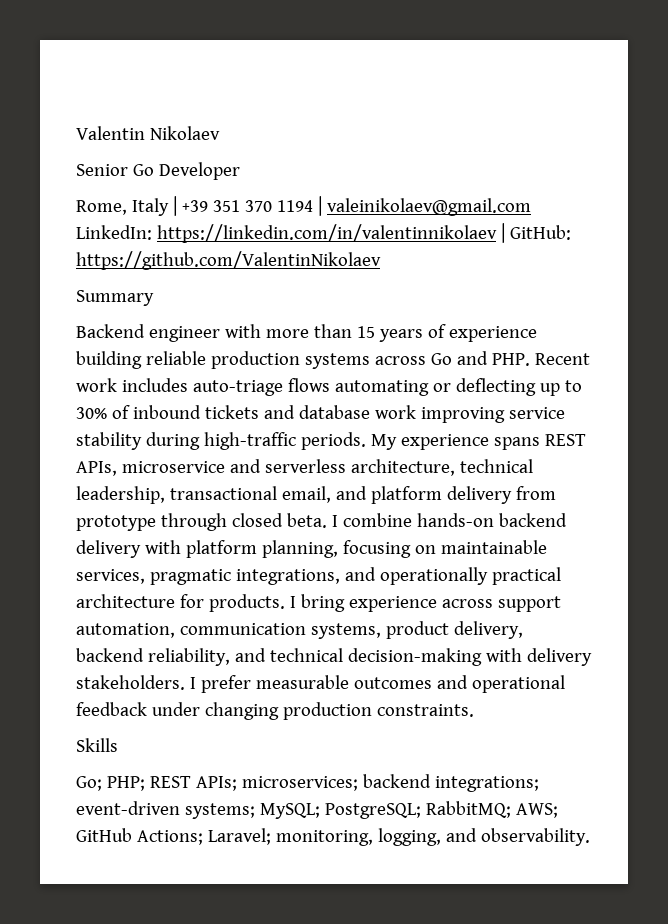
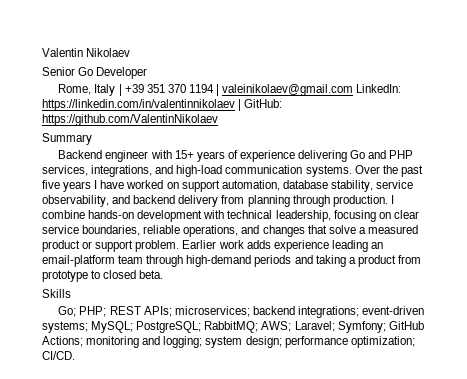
- Backend engineer with more than 15 years of experience building reliable production systems across Go and PHP. Recent work includes auto-triage flows automating or deflecting up to 30% of inbound tickets and database work improving service stability during high-traffic periods. My experience spans REST APIs, microservice and serverless architecture, technical leadership, transactional email, and platform delivery from prototype through closed beta. I combine hands-on backend delivery with platform planning, focusing on maintainable services, pragmatic integrations, and operationally practical architecture for products. I bring experience across support automation, communication systems, product delivery, backend reliability, and technical decision-making with delivery stakeholders. I prefer measurable outcomes and operational feedback under changing production constraints.
+ Backend engineer with 15+ years of experience delivering Go and PHP services, integrations, and high-load communication systems. Over the past five years I have worked on support automation, database stability, service observability, and backend delivery from planning through production. I combine hands-on development with technical leadership, focusing on clear service boundaries, reliable operations, and changes that solve a measured product or support problem. Earlier work adds experience leading an email-platform team through high-demand periods and taking a product from prototype to closed beta.
- Go; PHP; REST APIs; microservices; backend integrations; event-driven systems; MySQL; PostgreSQL; RabbitMQ; AWS; GitHub Actions; Laravel; monitoring, logging, and observability.
+ Go; PHP; REST APIs; microservices; backend integrations; event-driven systems; MySQL; PostgreSQL; RabbitMQ; AWS; Laravel; Symfony; GitHub Actions; monitoring and logging; system design; performance optimization; CI/CD.

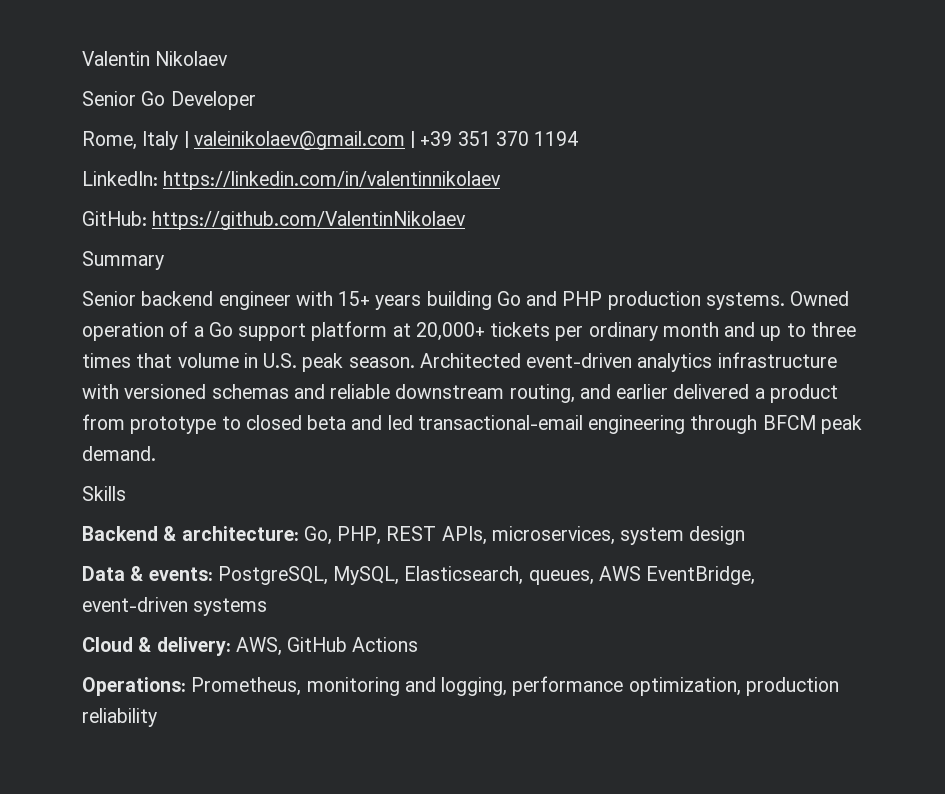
- Rome, Italy | +39 351 370 1194 | valeinikolaev@gmail.com LinkedIn: https://linkedin.com/in/valentinnikolaev | GitHub: https://github.com/ValentinNikolaev
+ Rome, Italy | valeinikolaev@gmail.com | +39 351 370 1194
+ LinkedIn: https://linkedin.com/in/valentinnikolaev
+ GitHub: https://github.com/ValentinNikolaev
- Backend engineer with 15+ years of experience delivering Go and PHP services, integrations, and high-load communication systems. Over the past five years I have worked on support automation, database stability, service observability, and backend delivery from planning through production. I combine hands-on development with technical leadership, focusing on clear service boundaries, reliable operations, and changes that solve a measured product or support problem. Earlier work adds experience leading an email-platform team through high-demand periods and taking a product from prototype to closed beta.
+ Senior backend engineer with 15+ years building Go and PHP production systems. Owned operation of a Go support platform at 20,000+ tickets per ordinary month and up to three times that volume in U.S. peak season. Architected event-driven analytics infrastructure with versioned schemas and reliable downstream routing, and earlier delivered a product from prototype to closed beta and led transactional-email engineering through BFCM peak demand.
  Skills
- Go; PHP; REST APIs; microservices; backend integrations; event-driven systems; MySQL; PostgreSQL; RabbitMQ; AWS; Laravel; Symfony; GitHub Actions; monitoring and logging; system design; performance optimization; CI/CD.
+ Backend & architecture: Go, PHP, REST APIs, microservices, system design
+ Data & events: PostgreSQL, MySQL, Elasticsearch, queues, AWS EventBridge, event-driven systems
+ Cloud & delivery: AWS, GitHub Actions
+ Operations: Prometheus, monitoring and logging, performance optimization, production reliability

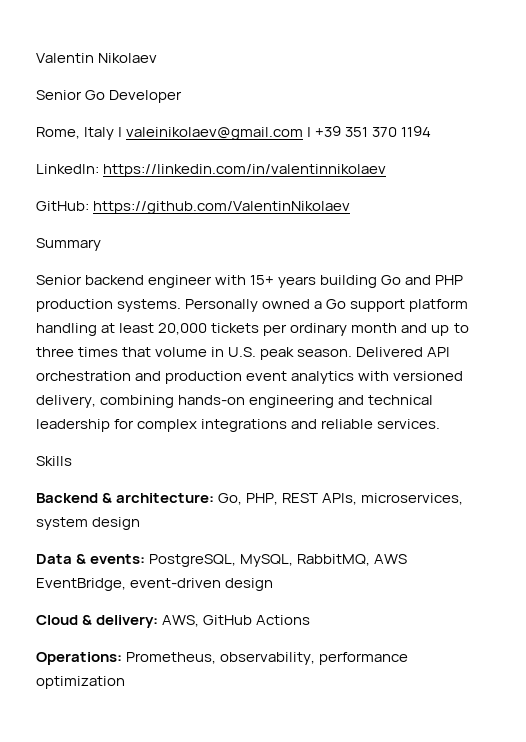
- Owned operation of a Go support platform at 20,000+ tickets per ordinary month and up to three times that volume in U.S. peak season.
+ Personally owned a Go support platform handling at least 20,000 tickets per ordinary month and up to three times that volume in U.S. peak season.
- Architected event-driven analytics infrastructure with versioned schemas and reliable downstream routing, and earlier delivered a product from prototype to closed beta and led transactional-email engineering through BFCM peak demand.
+ Delivered API orchestration and production event analytics with versioned delivery, combining hands-on engineering and technical leadership for complex integrations and reliable services.
- Data & events: PostgreSQL, MySQL, Elasticsearch, queues, AWS EventBridge, event-driven systems
+ Data & events: PostgreSQL, MySQL, RabbitMQ, AWS EventBridge, event-driven design
- Operations: Prometheus, monitoring and logging, performance optimization, production reliability
+ Operations: Prometheus, observability, performance optimization

